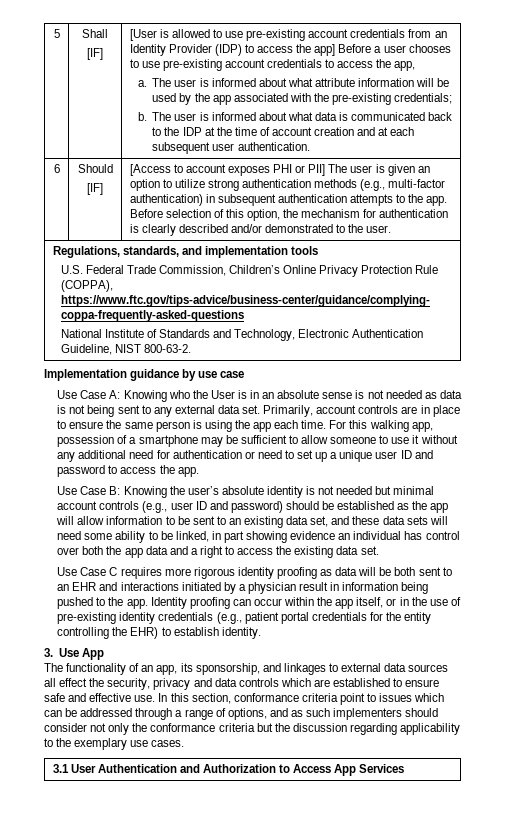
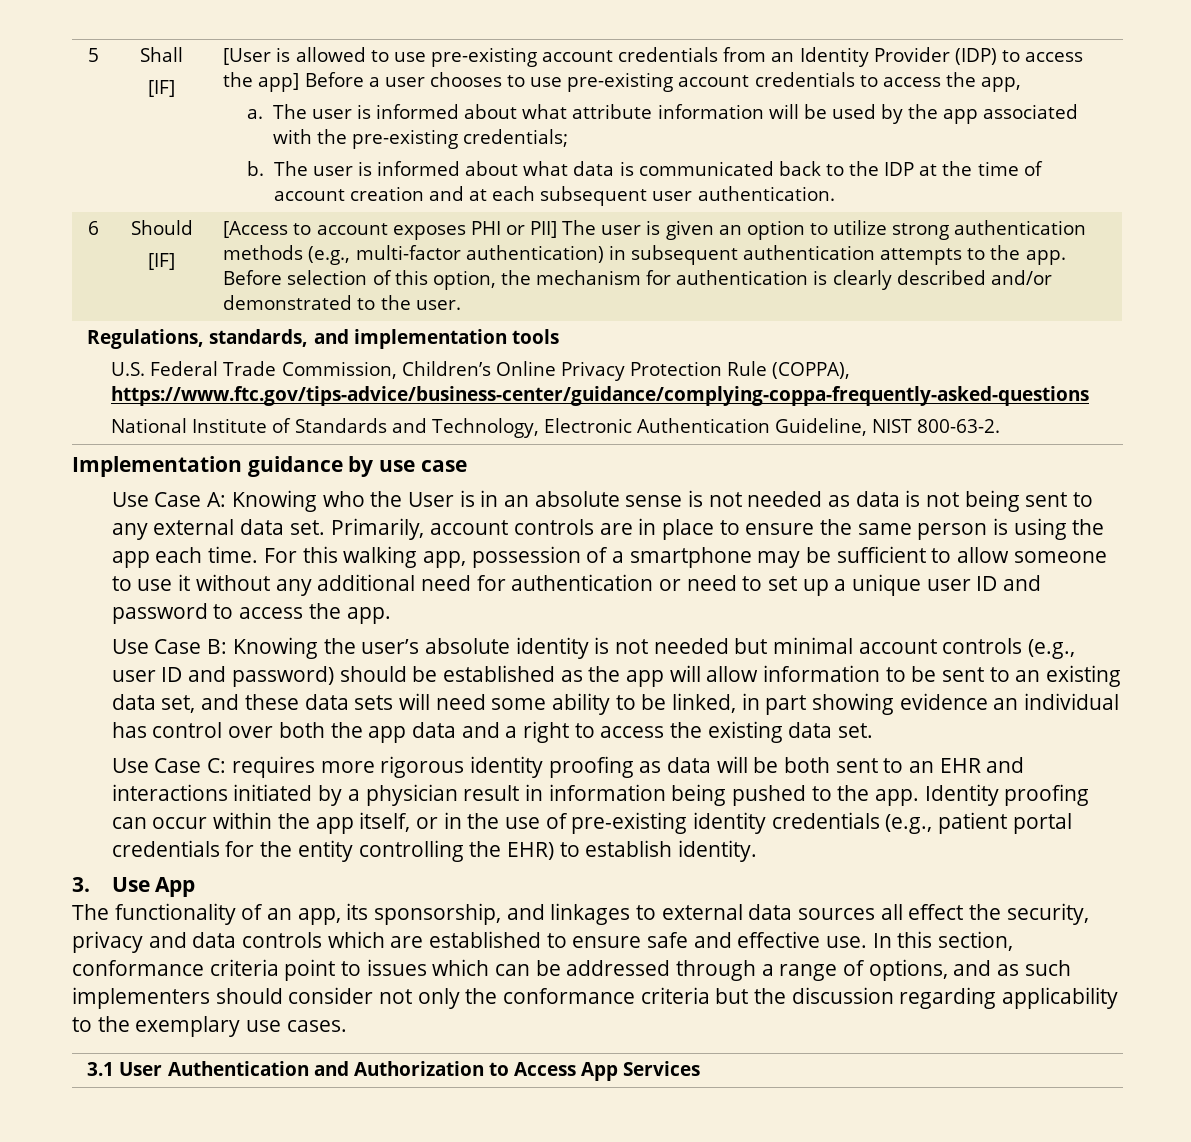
- Use Case C requires more rigorous identity proofing as data will be both sent to an EHR and interactions initiated by a physician result in information being pushed to the app.
+ Use Case C: requires more rigorous identity proofing as data will be both sent to an EHR and interactions initiated by a physician result in information being pushed to the app.

